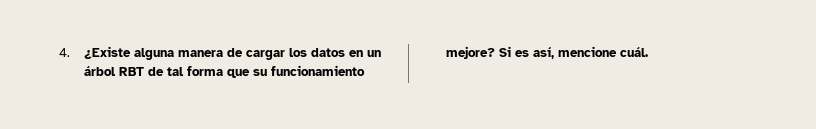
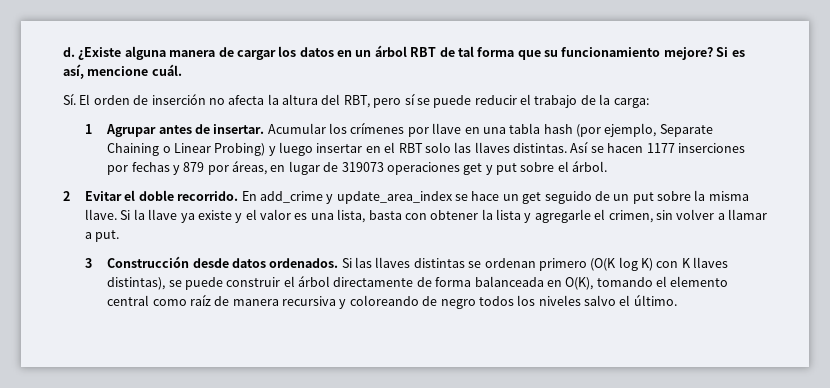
- 4. ¿Existe alguna manera de cargar los datos en un árbol RBT de tal forma que su funcionamiento mejore?
+ d. ¿Existe alguna manera de cargar los datos en un árbol RBT de tal forma que su funcionamiento mejore?
+ Sí. El orden de inserción no afecta la altura del RBT, pero sí se puede reducir el trabajo de la carga:
+ 1 Agrupar antes de insertar. Acumular los crímenes por llave en una tabla hash (por ejemplo, Separate Chaining o Linear Probing) y luego insertar en el RBT solo las llaves distintas. Así se hacen 1177 inserciones por fechas y 879 por áreas, en lugar de 319073 operaciones get y put sobre el árbol.
+ 2 Evitar el doble recorrido. En add_crime y update_area_index se hace un get seguido de un put sobre la misma llave. Si la llave ya existe y el valor es una lista, basta con obtener la lista y agregarle el crimen, sin volver a llamar a put.
+ 3 Construcción desde datos ordenados. Si las llaves distintas se ordenan primero (O(K log K) con K llaves distintas), se puede construir el árbol directamente de forma balanceada en O(K), tomando el elemento central como raíz de manera recursiva y coloreando de negro todos los niveles salvo el último.

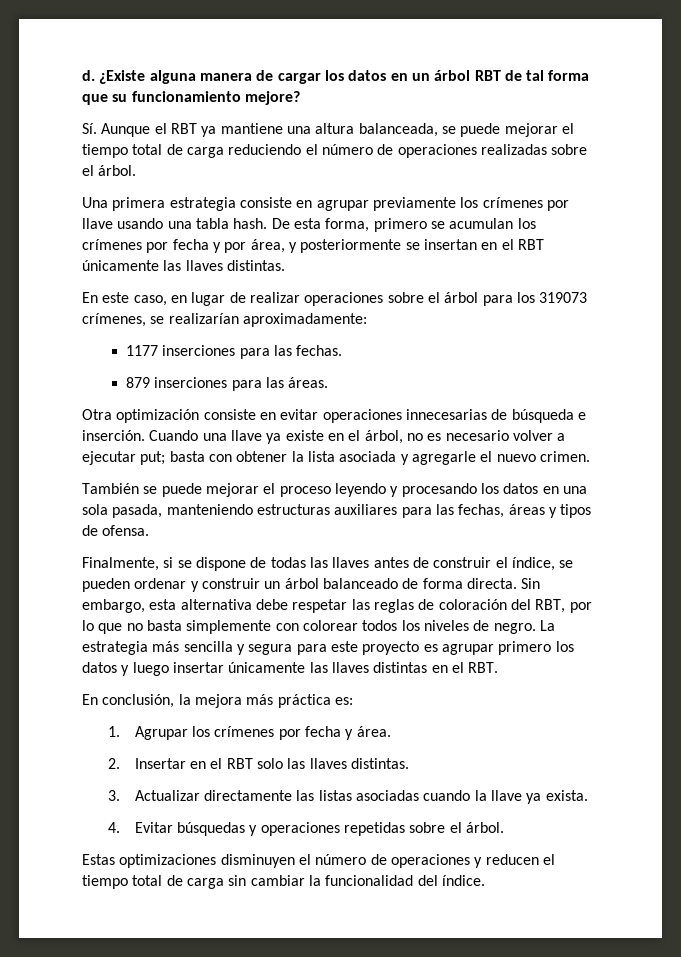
- ¿Existe alguna manera de cargar los datos en un árbol RBT de tal forma que su funcionamiento mejore? Si es así, mencione cuál.
- Sí. El orden de inserción no afecta la altura del RBT, pero sí se puede reducir el trabajo de la carga:
- 1 Agrupar antes de insertar. Acumular los crímenes por llave en una tabla hash (por ejemplo, Separate Chaining o Linear Probing) y luego insertar en el RBT solo las llaves distintas. Así se hacen 1177 inserciones por fechas y 879 por áreas, en lugar de 319073 operaciones get y put sobre el árbol.
- 2 Evitar el doble recorrido. En add_crime y update_area_index se hace un get seguido de un put sobre la misma llave. Si la llave ya existe y el valor es una lista, basta con obtener la lista y agregarle el crimen, sin volver a llamar a put.
- 3 Construcción desde datos ordenados. Si las llaves distintas se ordenan primero (O(K log K) con K llaves distintas), se puede construir el árbol directamente de forma balanceada en O(K), tomando el elemento central como raíz de manera recursiva y coloreando de negro todos los niveles salvo el último.
+ ¿Existe alguna manera de cargar los datos en un árbol RBT de tal forma que su funcionamiento mejore?
+ Sí. Aunque el RBT ya mantiene una altura balanceada, se puede mejorar el tiempo total de carga reduciendo el número de operaciones realizadas sobre el árbol.
+ Una primera estrategia consiste en agrupar previamente los crímenes por llave usando una tabla hash. De esta forma, primero se acumulan los crímenes por fecha y por área, y posteriormente se insertan en el RBT únicamente las llaves distintas.
+ En este caso, en lugar de realizar operaciones sobre el árbol para los 319073 crímenes, se realizarían aproximadamente:
+ 1177 inserciones para las fechas.
+ 879 inserciones para las áreas.
+ Otra optimización consiste en evitar operaciones innecesarias de búsqueda e inserción. Cuando una llave ya existe en el árbol, no es necesario volver a ejecutar put; basta con obtener la lista asociada y agregarle el nuevo crimen.
+ También se puede mejorar el proceso leyendo y procesando los datos en una sola pasada, manteniendo estructuras auxiliares para las fechas, áreas y tipos de ofensa.
+ Finalmente, si se dispone de todas las llaves antes de construir el índice, se pueden ordenar y construir un árbol balanceado de forma directa. Sin embargo, esta alternativa debe respetar las reglas de coloración del RBT, por lo que no basta simplemente con colorear todos los niveles de negro. La estrategia más sencilla y segura para este proyecto es agrupar primero los datos y luego insertar únicamente las llaves distintas en el RBT.
+ En conclusión, la mejora más práctica es:
+ 1. Agrupar los crímenes por fecha y área.
+ 2. Insertar en el RBT solo las llaves distintas.
+ 3. Actualizar directamente las listas asociadas cuando la llave ya exista.
+ 4. Evitar búsquedas y operaciones repetidas sobre el árbol.
+ Estas optimizaciones disminuyen el número de operaciones y reducen el tiempo total de carga sin cambiar la funcionalidad del índice.

